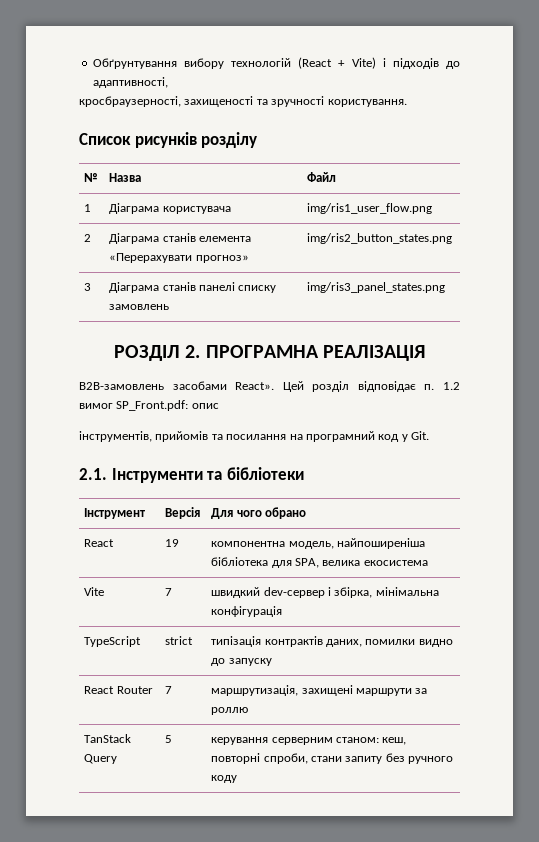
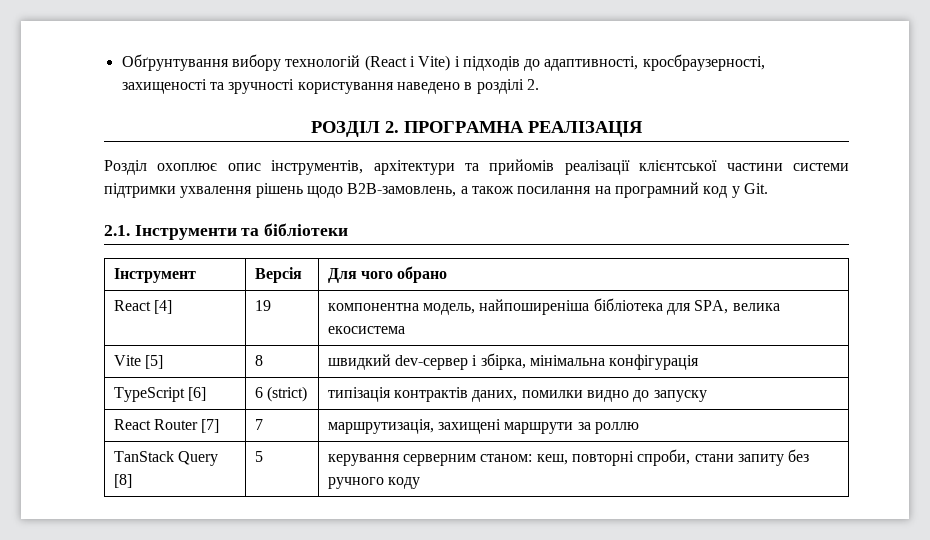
- Обґрунтування вибору технологій (React + Vite) і підходів до адаптивності,
- кросбраузерності, захищеності та зручності користування.
- Список рисунків розділу
- № | Назва | Файл
- 1 | Діаграма користувача | img/ris1_user_flow.png
- 2 | Діаграма станів елемента «Перерахувати прогноз» | img/ris2_button_states.png
- 3 | Діаграма станів панелі списку замовлень | img/ris3_panel_states.png
+ Обґрунтування вибору технологій (React і Vite) і підходів до адаптивності, кросбраузерності, захищеності та зручності користування наведено в розділі 2.
  РОЗДІЛ 2. ПРОГРАМНА РЕАЛІЗАЦІЯ
- B2B-замовлень засобами React». Цей розділ відповідає п. 1.2 вимог SP_Front.pdf: опис
- інструментів, прийомів та посилання на програмний код у Git.
+ Розділ охоплює опис інструментів, архітектури та прийомів реалізації клієнтської частини системи підтримки ухвалення рішень щодо B2B-замовлень, а також посилання на програмний код у Git.
- React | 19 | компонентна модель, найпоширеніша бібліотека для SPA, велика екосистема
+ React [4] | 19 | компонентна модель, найпоширеніша бібліотека для SPA, велика екосистема
- Vite | 7 | швидкий dev-сервер і збірка, мінімальна конфігурація
+ Vite [5] | 8 | швидкий dev-сервер і збірка, мінімальна конфігурація
- TypeScript | strict | типізація контрактів даних, помилки видно до запуску
+ TypeScript [6] | 6 (strict) | типізація контрактів даних, помилки видно до запуску
- React Router | 7 | маршрутизація, захищені маршрути за роллю
+ React Router [7] | 7 | маршрутизація, захищені маршрути за роллю
- TanStack Query | 5 | керування серверним станом: кеш, повторні спроби, стани запиту без ручного коду
+ TanStack Query [8] | 5 | керування серверним станом: кеш, повторні спроби, стани запиту без ручного коду

